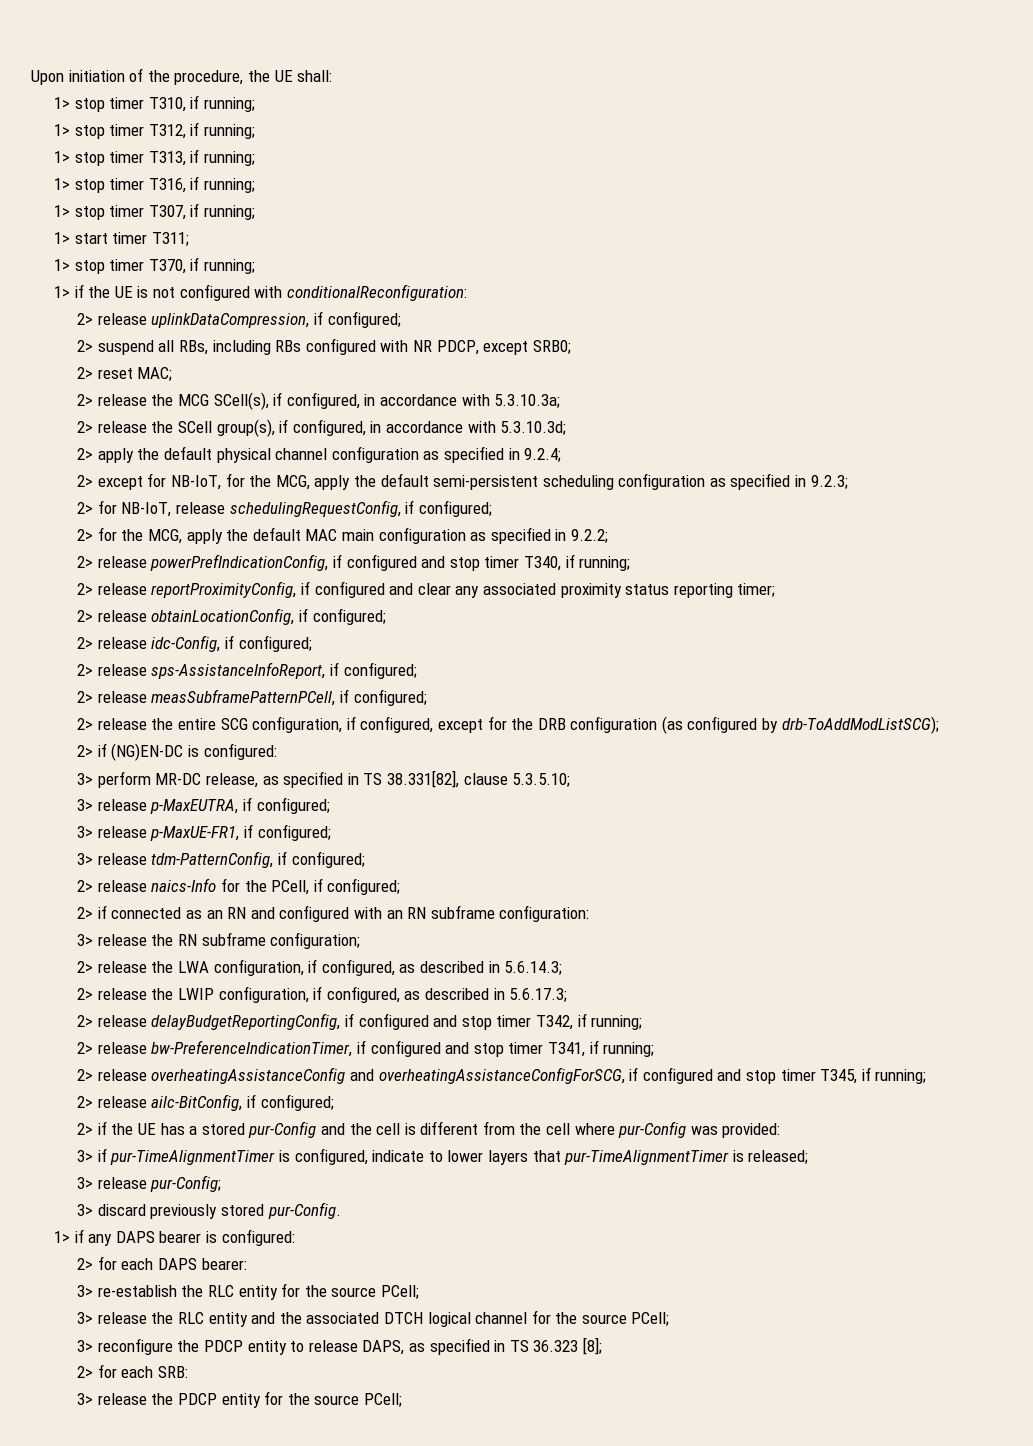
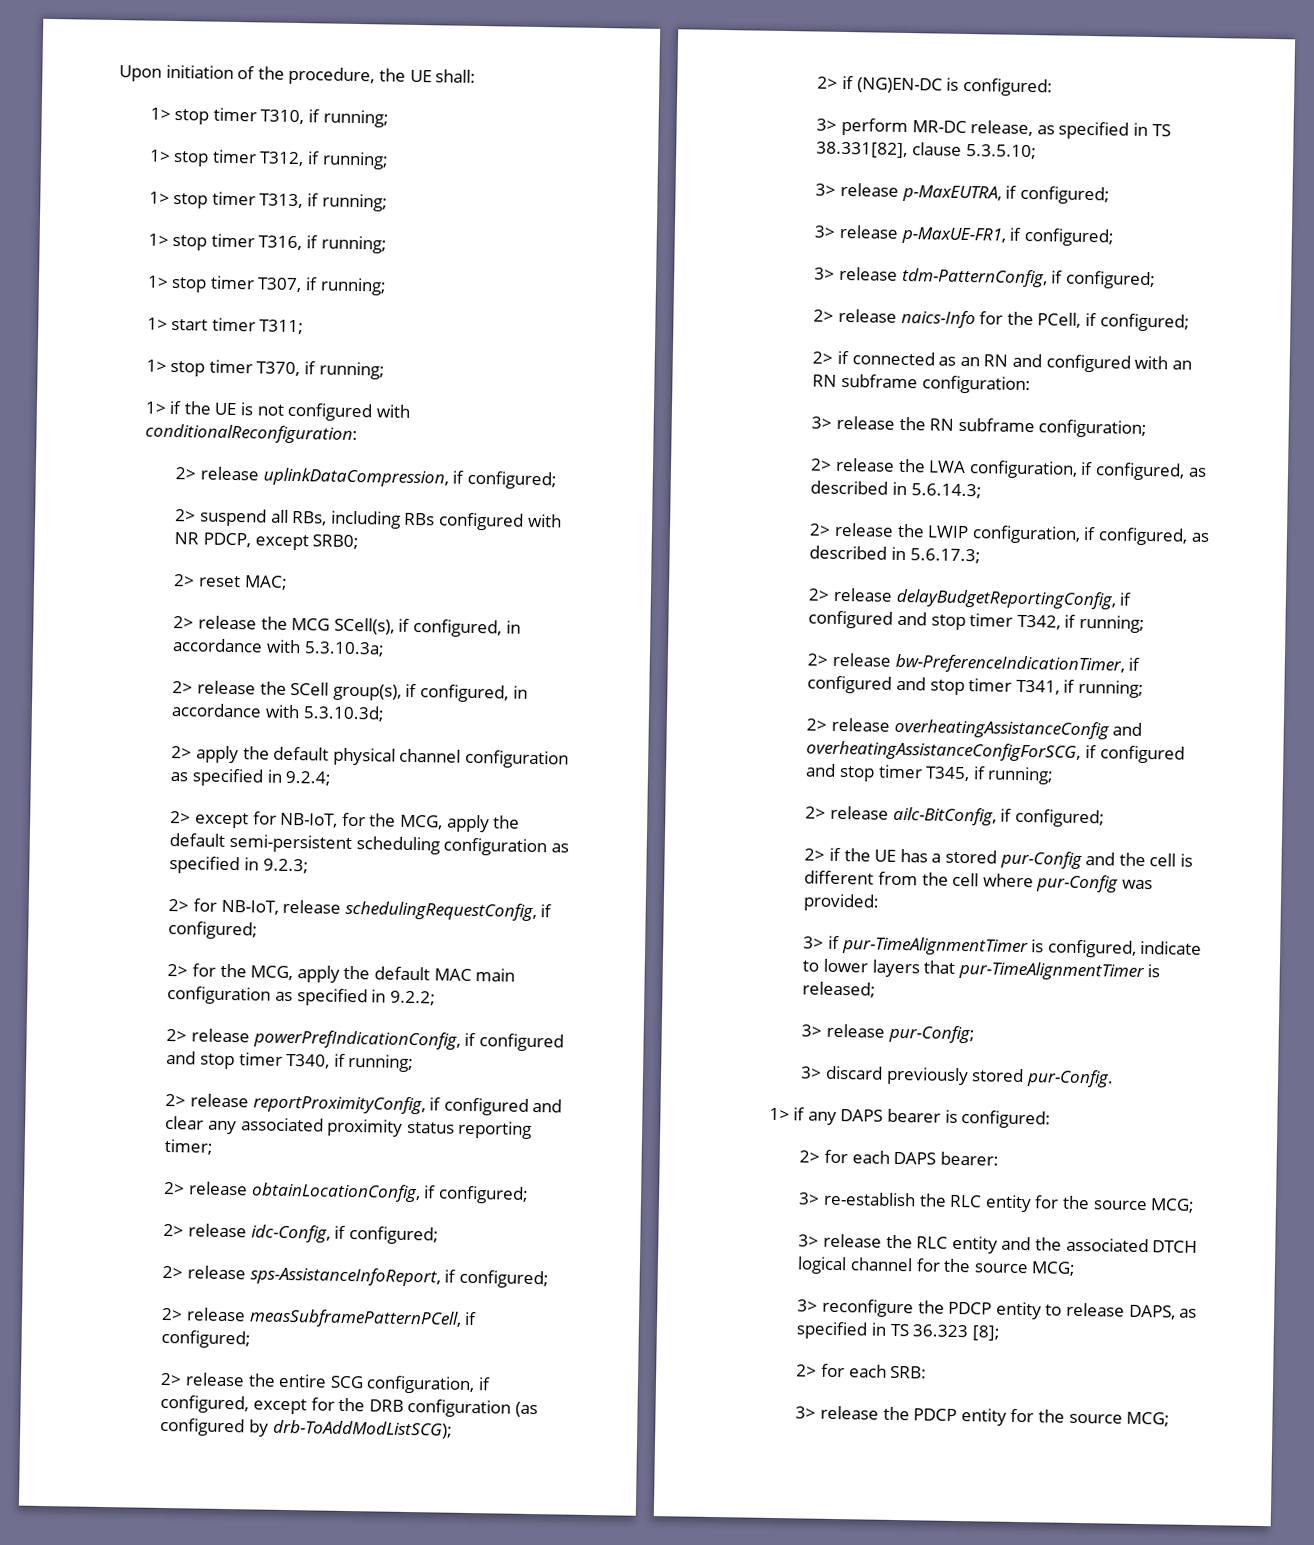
- 3> re-establish the RLC entity for the source PCell;
+ 3> re-establish the RLC entity for the source MCG;
- 3> release the RLC entity and the associated DTCH logical channel for the source PCell;
+ 3> release the RLC entity and the associated DTCH logical channel for the source MCG;
- 3> release the PDCP entity for the source PCell;
+ 3> release the PDCP entity for the source MCG;

